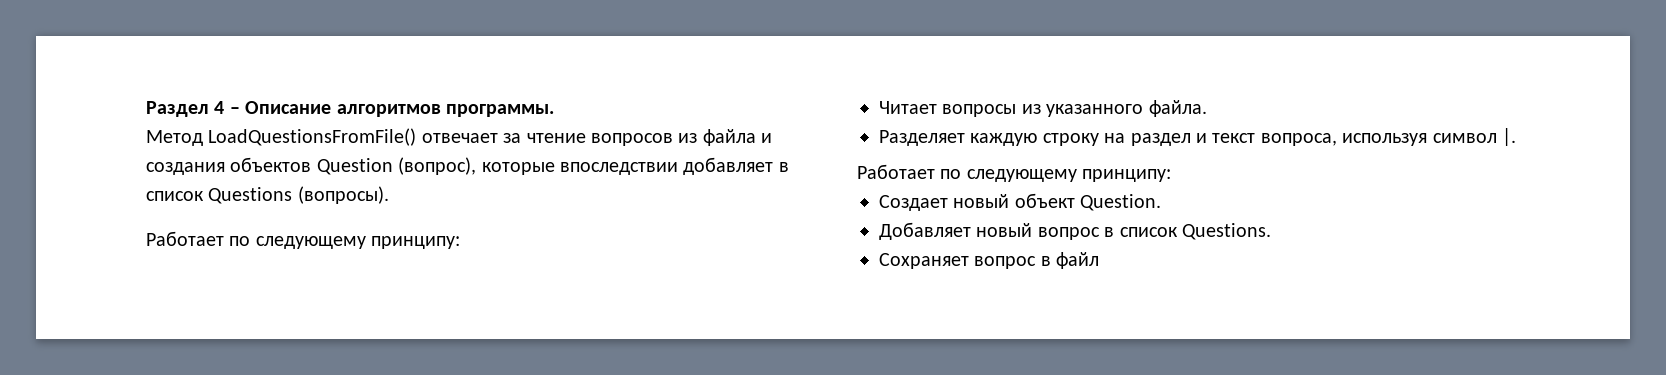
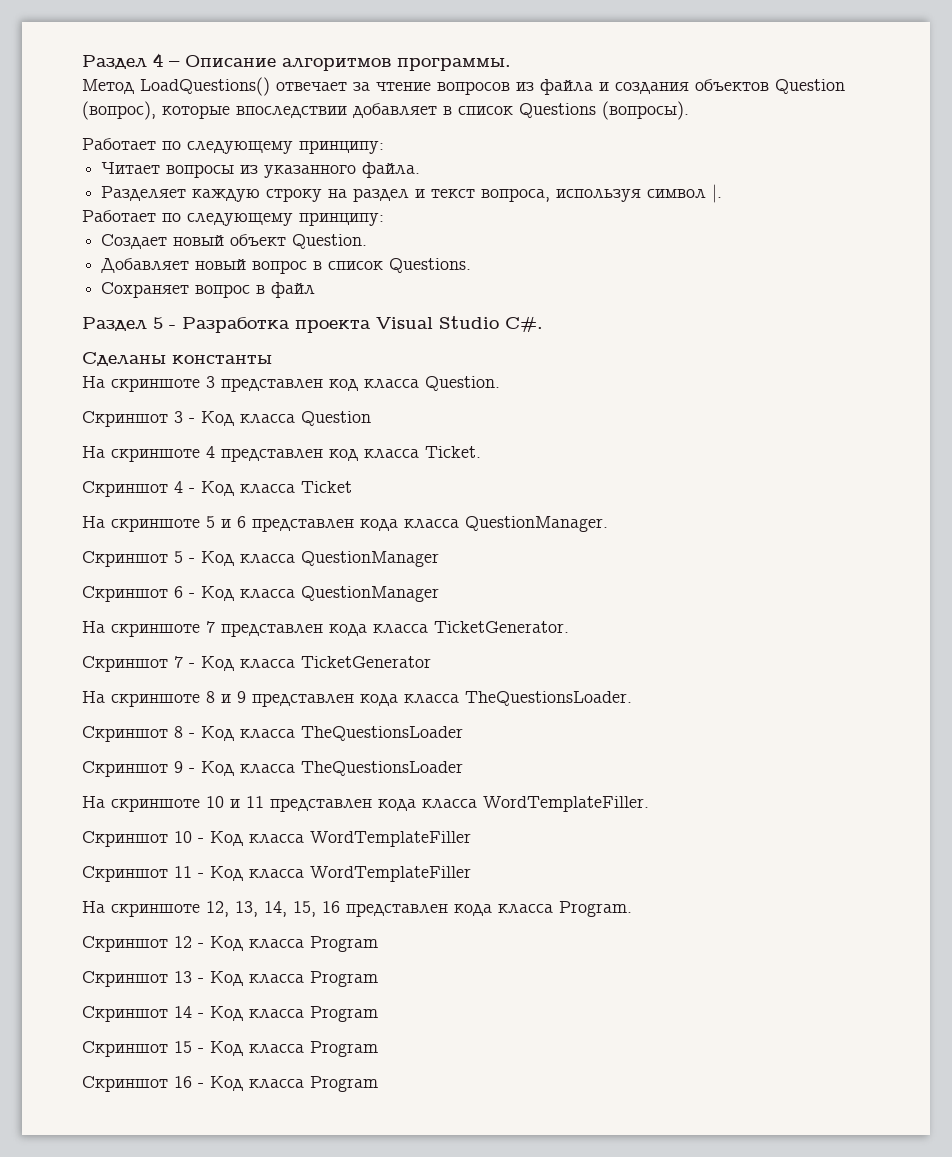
- Метод LoadQuestionsFromFile() отвечает за чтение вопросов из файла и создания объектов Question (вопрос), которые впоследствии добавляет в список Questions (вопросы).
+ Метод LoadQuestions() отвечает за чтение вопросов из файла и создания объектов Question (вопрос), которые впоследствии добавляет в список Questions (вопросы).
+ Раздел 5 - Разработка проекта Visual Studio C#.
+ Сделаны константы
+ На скриншоте 3 представлен код класса Question.
+ Скриншот 3 - Код класса Question
+ На скриншоте 4 представлен код класса Ticket.
+ Скриншот 4 - Код класса Ticket
+ На скриншоте 5 и 6 представлен кода класса QuestionManager.
+ Скриншот 5 - Код класса QuestionManager
+ Скриншот 6 - Код класса QuestionManager
+ На скриншоте 7 представлен кода класса TicketGenerator.
+ Скриншот 7 - Код класса TicketGenerator
+ На скриншоте 8 и 9 представлен кода класса TheQuestionsLoader.
+ Скриншот 8 - Код класса TheQuestionsLoader
+ Скриншот 9 - Код класса TheQuestionsLoader
+ На скриншоте 10 и 11 представлен кода класса WordTemplateFiller.
+ Скриншот 10 - Код класса WordTemplateFiller
+ Скриншот 11 - Код класса WordTemplateFiller
+ На скриншоте 12, 13, 14, 15, 16 представлен кода класса Program.
+ Скриншот 12 - Код класса Program
+ Скриншот 13 - Код класса Program
+ Скриншот 14 - Код класса Program
+ Скриншот 15 - Код класса Program
+ Скриншот 16 - Код класса Program

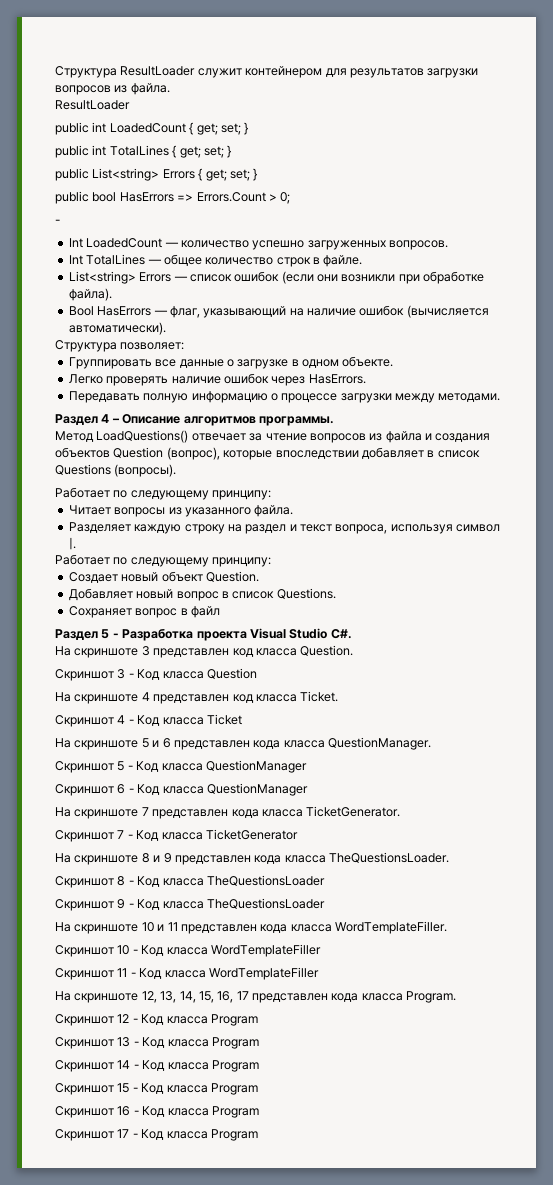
+ Структура ResultLoader служит контейнером для результатов загрузки вопросов из файла.
+ ResultLoader
+ public int LoadedCount { get; set; }
+ public int TotalLines { get; set; }
+ public List<string> Errors { get; set; }
+ public bool HasErrors => Errors.Count > 0;
+ -
+ Int LoadedCount — количество успешно загруженных вопросов.
+ Int TotalLines — общее количество строк в файле.
+ List<string> Errors — список ошибок (если они возникли при обработке файла).
+ Bool HasErrors — флаг, указывающий на наличие ошибок (вычисляется автоматически).
+ Структура позволяет:
+ Группировать все данные о загрузке в одном объекте.
+ Легко проверять наличие ошибок через HasErrors.
+ Передавать полную информацию о процессе загрузки между методами.
- Сделаны константы
- На скриншоте 12, 13, 14, 15, 16 представлен кода класса Program.
+ На скриншоте 12, 13, 14, 15, 16, 17 представлен кода класса Program.
+ Скриншот 17 - Код класса Program

